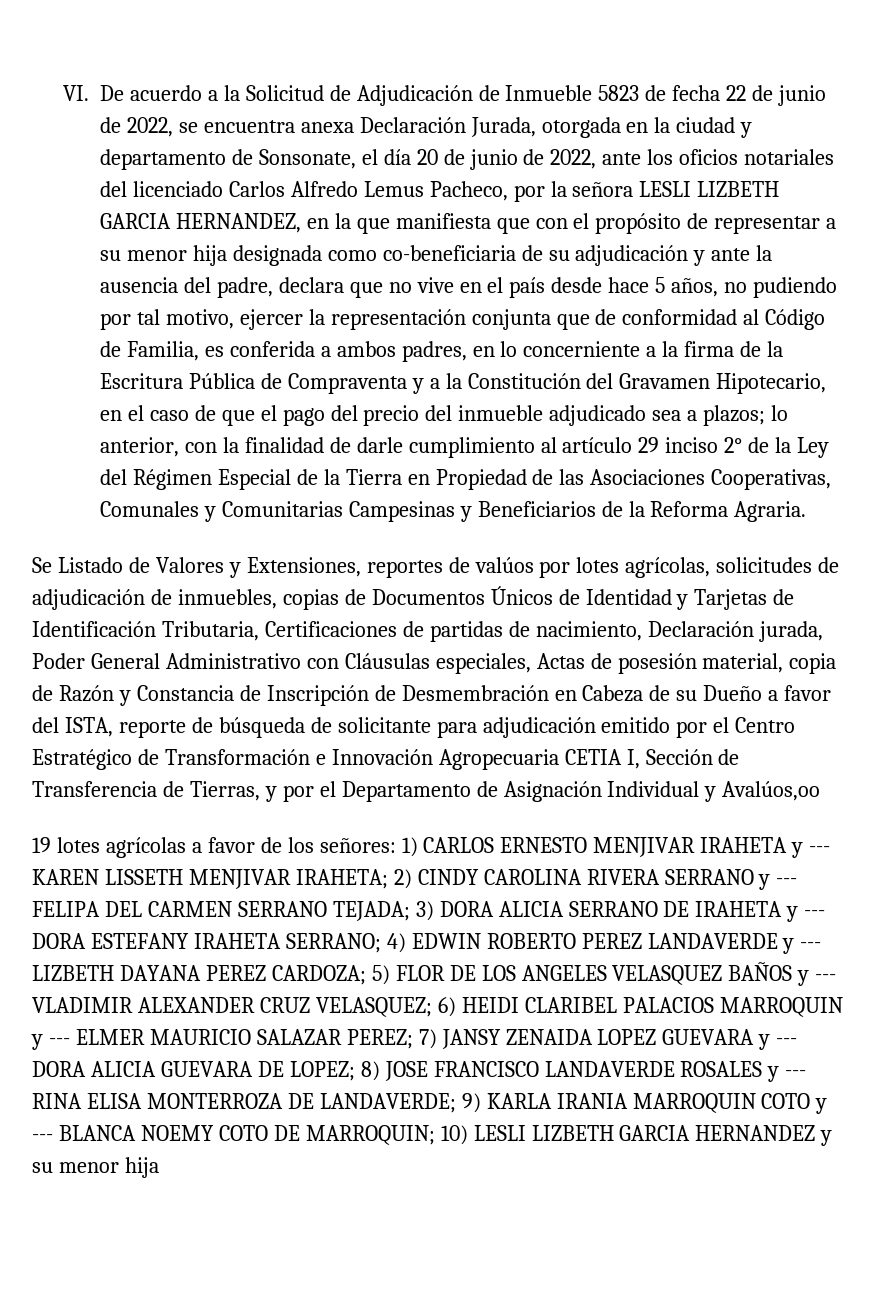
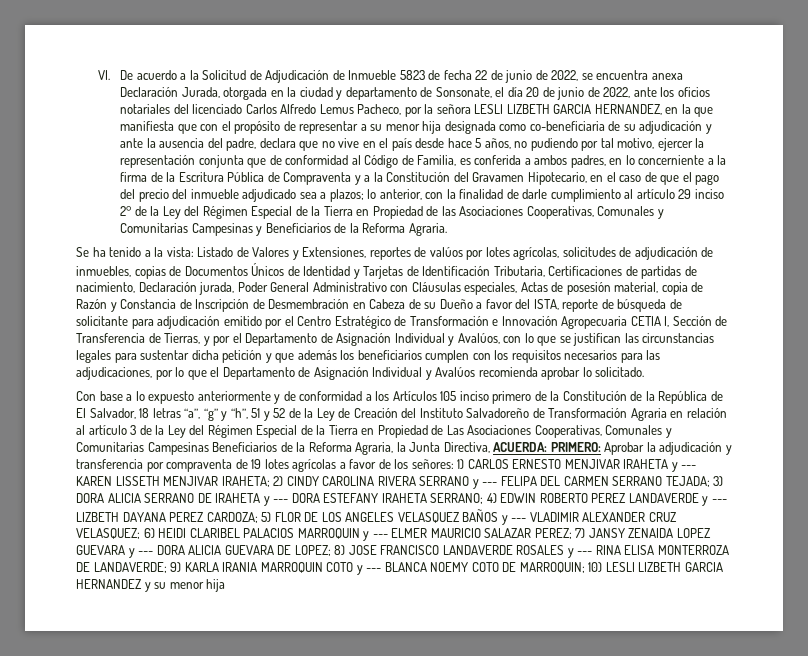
- Se Listado de Valores y Extensiones, reportes de valúos por lotes agrícolas, solicitudes de adjudicación de inmuebles, copias de Documentos Únicos de Identidad y Tarjetas de Identificación Tributaria, Certificaciones de partidas de nacimiento, Declaración jurada, Poder General Administrativo con Cláusulas especiales, Actas de posesión material, copia de Razón y Constancia de Inscripción de Desmembración en Cabeza de su Dueño a favor del ISTA, reporte de búsqueda de solicitante para adjudicación emitido por el Centro Estratégico de Transformación e Innovación Agropecuaria CETIA I, Sección de Transferencia de Tierras, y por el Departamento de Asignación Individual y Avalúos,oo
- 19 lotes agrícolas a favor de los señores:
+ Se ha tenido a la vista: Listado de Valores y Extensiones, reportes de valúos por lotes agrícolas, solicitudes de adjudicación de inmuebles, copias de Documentos Únicos de Identidad y Tarjetas de Identificación Tributaria, Certificaciones de partidas de nacimiento, Declaración jurada, Poder General Administrativo con Cláusulas especiales, Actas de posesión material, copia de Razón y Constancia de Inscripción de Desmembración en Cabeza de su Dueño a favor del ISTA, reporte de búsqueda de solicitante para adjudicación emitido por el Centro Estratégico de Transformación e Innovación Agropecuaria CETIA I, Sección de Transferencia de Tierras, y por el Departamento de Asignación Individual y Avalúos, con lo que se justifican las circunstancias legales para sustentar dicha petición y que además los beneficiarios cumplen con los requisitos necesarios para las adjudicaciones, por lo que el Departamento de Asignación Individual y Avalúos recomienda aprobar lo solicitado.
+ Con base a lo expuesto anteriormente y de conformidad a los Artículos 105 inciso primero de la Constitución de la República de El Salvador, 18 letras “a”, “g” y “h”, 51 y 52 de la Ley de Creación del Instituto Salvadoreño de Transformación Agraria en relación al artículo 3 de la Ley del Régimen Especial de la Tierra en Propiedad de Las Asociaciones Cooperativas, Comunales y Comunitarias Campesinas Beneficiarios de la Reforma Agraria, la Junta Directiva, ACUERDA: PRIMERO: Aprobar la adjudicación y transferencia por compraventa de 19 lotes agrícolas a favor de los señores:

